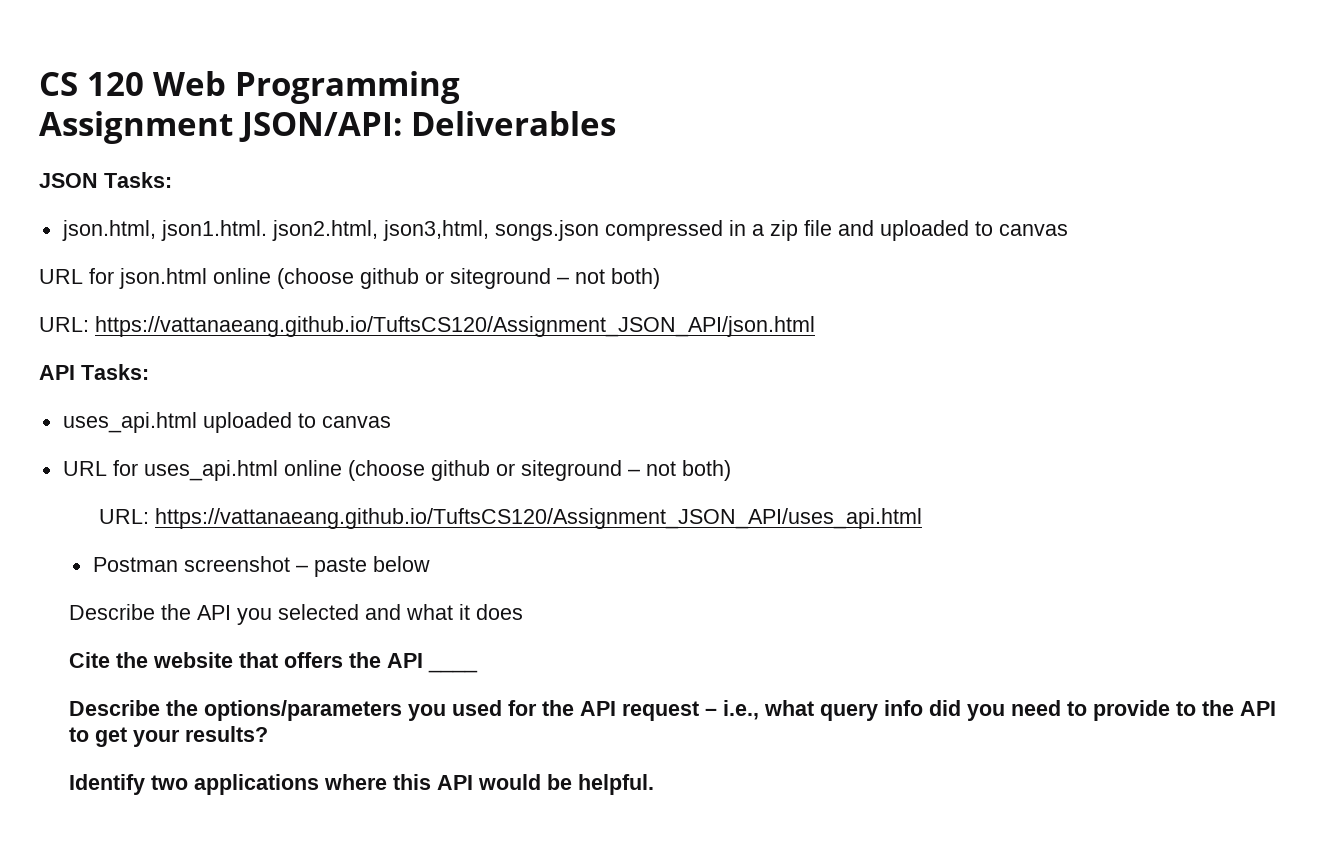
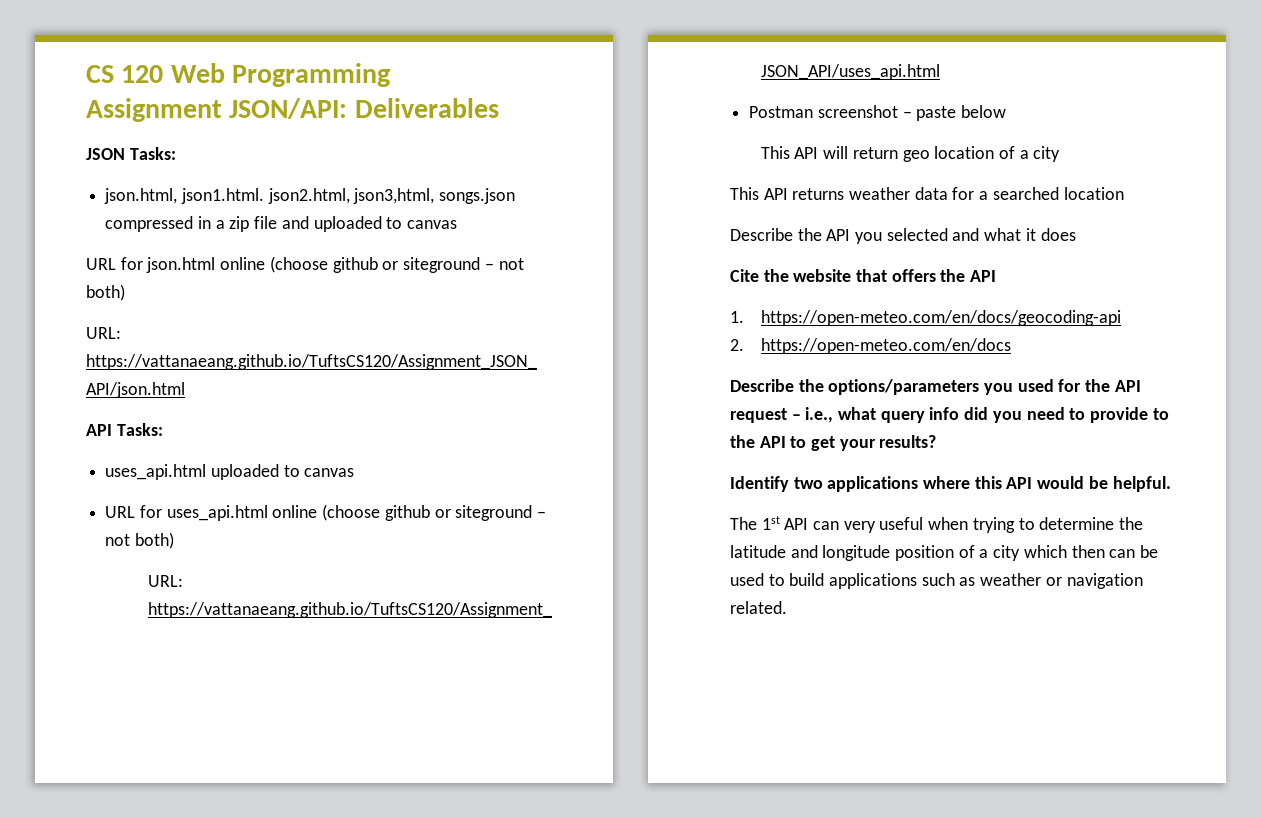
+ This API will return geo location of a city
+ This API returns weather data for a searched location
- Cite the website that offers the API ____
+ Cite the website that offers the API
+ 1. https://open-meteo.com/en/docs/geocoding-api
+ 2. https://open-meteo.com/en/docs
+ The 1st API can very useful when trying to determine the latitude and longitude position of a city which then can be used to build applications such as weather or navigation related.

